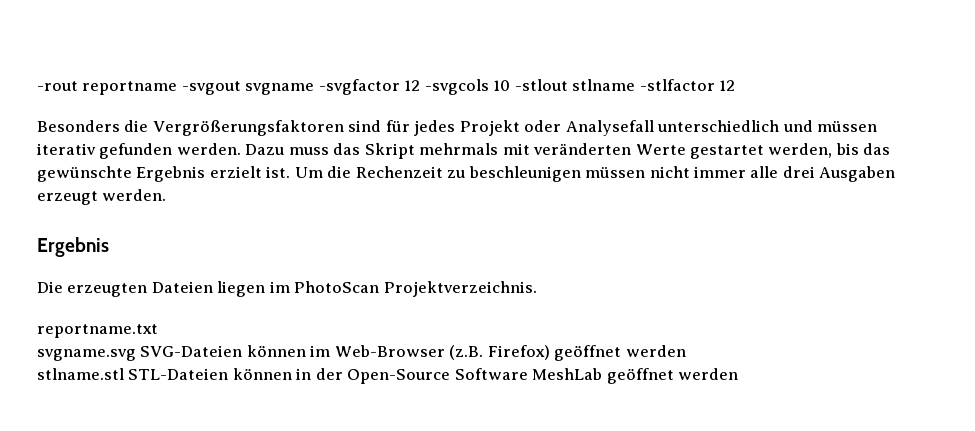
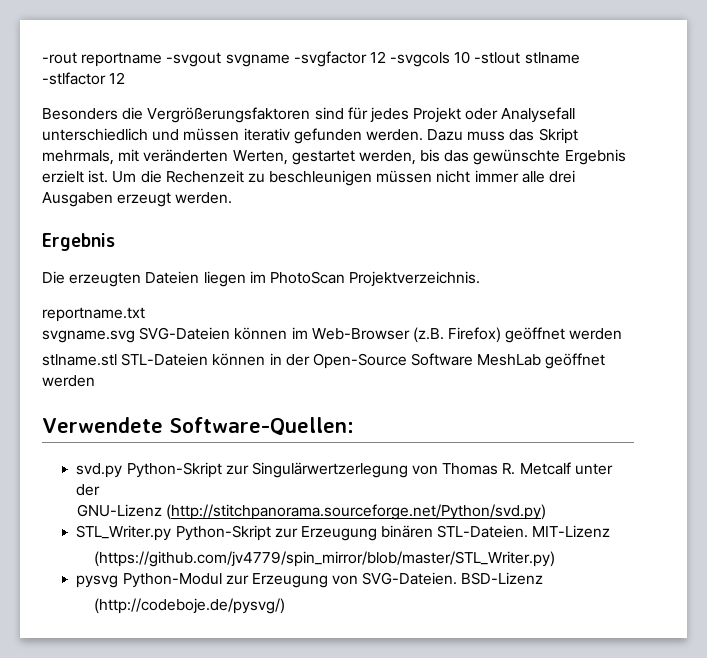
- Dazu muss das Skript mehrmals mit veränderten Werte gestartet werden, bis das gewünschte Ergebnis erzielt ist.
+ Dazu muss das Skript mehrmals, mit veränderten Werten, gestartet werden, bis das gewünschte Ergebnis erzielt ist.
+ Verwendete Software-Quellen:
+ svd.py Python-Skript zur Singulärwertzerlegung von Thomas R. Metcalf unter der
+ GNU-Lizenz (http://stitchpanorama.sourceforge.net/Python/svd.py)
+ STL_Writer.py Python-Skript zur Erzeugung binären STL-Dateien. MIT-Lizenz
+ (https://github.com/jv4779/spin_mirror/blob/master/STL_Writer.py)
+ pysvg Python-Modul zur Erzeugung von SVG-Dateien. BSD-Lizenz
+ (http://codeboje.de/pysvg/)

